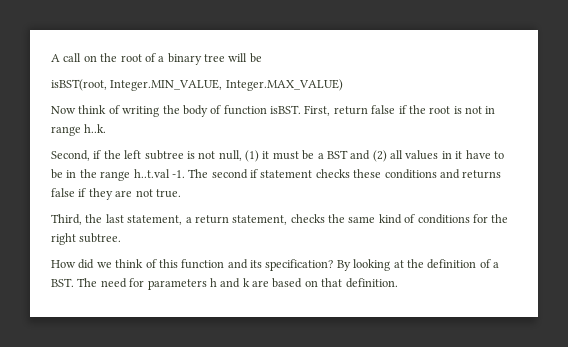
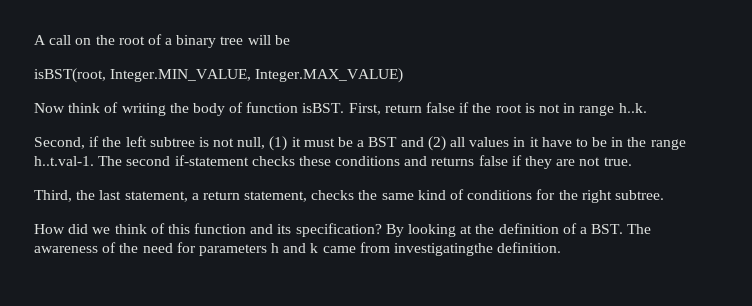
- Second, if the left subtree is not null, (1) it must be a BST and (2) all values in it have to be in the range h..t.val -1. The second if statement checks these conditions and returns false if they are not true.
+ Second, if the left subtree is not null, (1) it must be a BST and (2) all values in it have to be in the range h..t.val-1. The second if-statement checks these conditions and returns false if they are not true.
- By looking at the definition of a BST. The need for parameters h and k are based on that definition.
+ By looking at the definition of a BST. The awareness of the need for parameters h and k came from investigatingthe definition.

